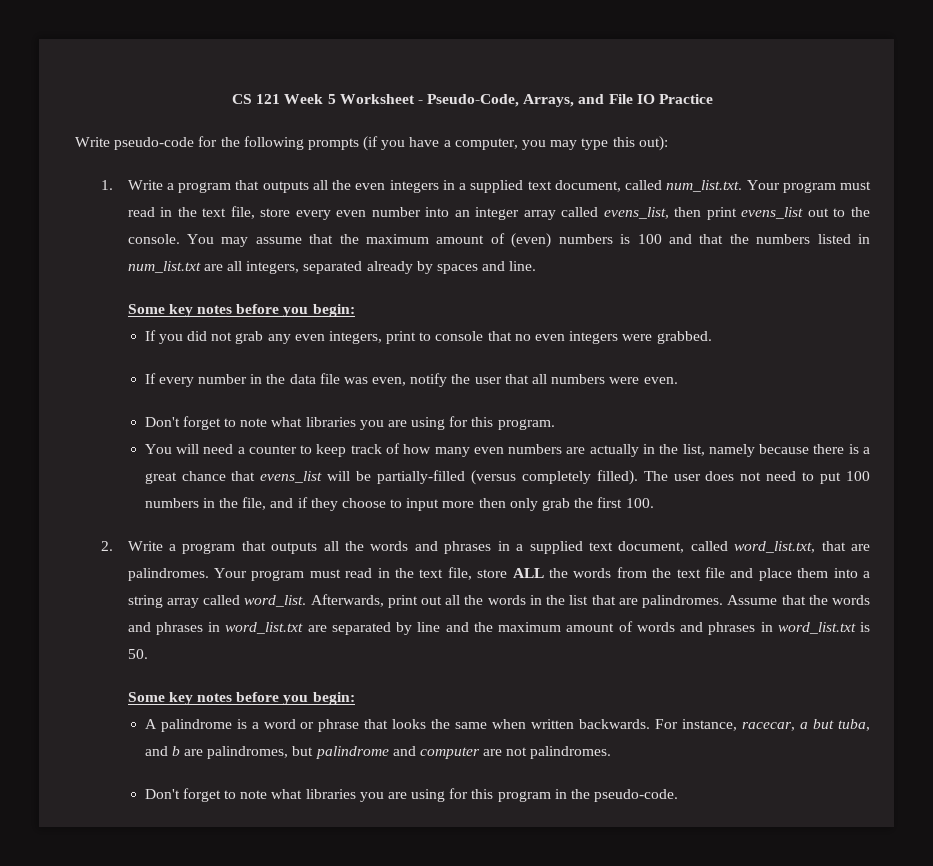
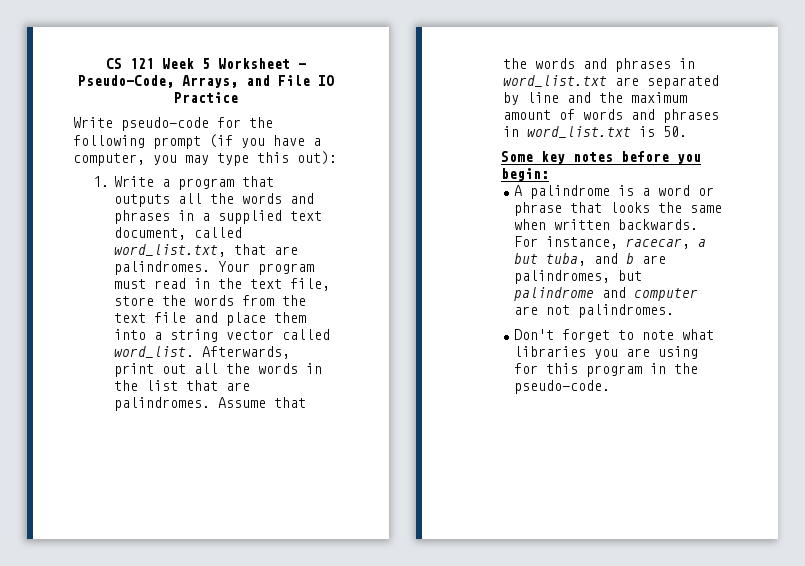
- Write pseudo-code for the following prompts (if you have a computer, you may type this out):
+ Write pseudo-code for the following prompt (if you have a computer, you may type this out):
- 1. Write a program that outputs all the even integers in a supplied text document, called num_list.txt. Your program must read in the text file, store every even number into an integer array called evens_list, then print evens_list out to the console. You may assume that the maximum amount of (even) numbers is 100 and that the numbers listed in num_list.txt are all integers, separated already by spaces and line.
- Some key notes before you begin:
- If you did not grab any even integers, print to console that no even integers were grabbed.
- If every number in the data file was even, notify the user that all numbers were even.
- Don't forget to note what libraries you are using for this program.
- You will need a counter to keep track of how many even numbers are actually in the list, namely because there is a great chance that evens_list will be partially-filled (versus completely filled). The user does not need to put 100 numbers in the file, and if they choose to input more then only grab the first 100.
- 2. Write a program that outputs all the words and phrases in a supplied text document, called word_list.txt, that are palindromes.
+ 1. Write a program that outputs all the words and phrases in a supplied text document, called word_list.txt, that are palindromes.
- Your program must read in the text file, store ALL the words from the text file and place them into a string array called word_list.
+ Your program must read in the text file, store the words from the text file and place them into a string vector called word_list.

